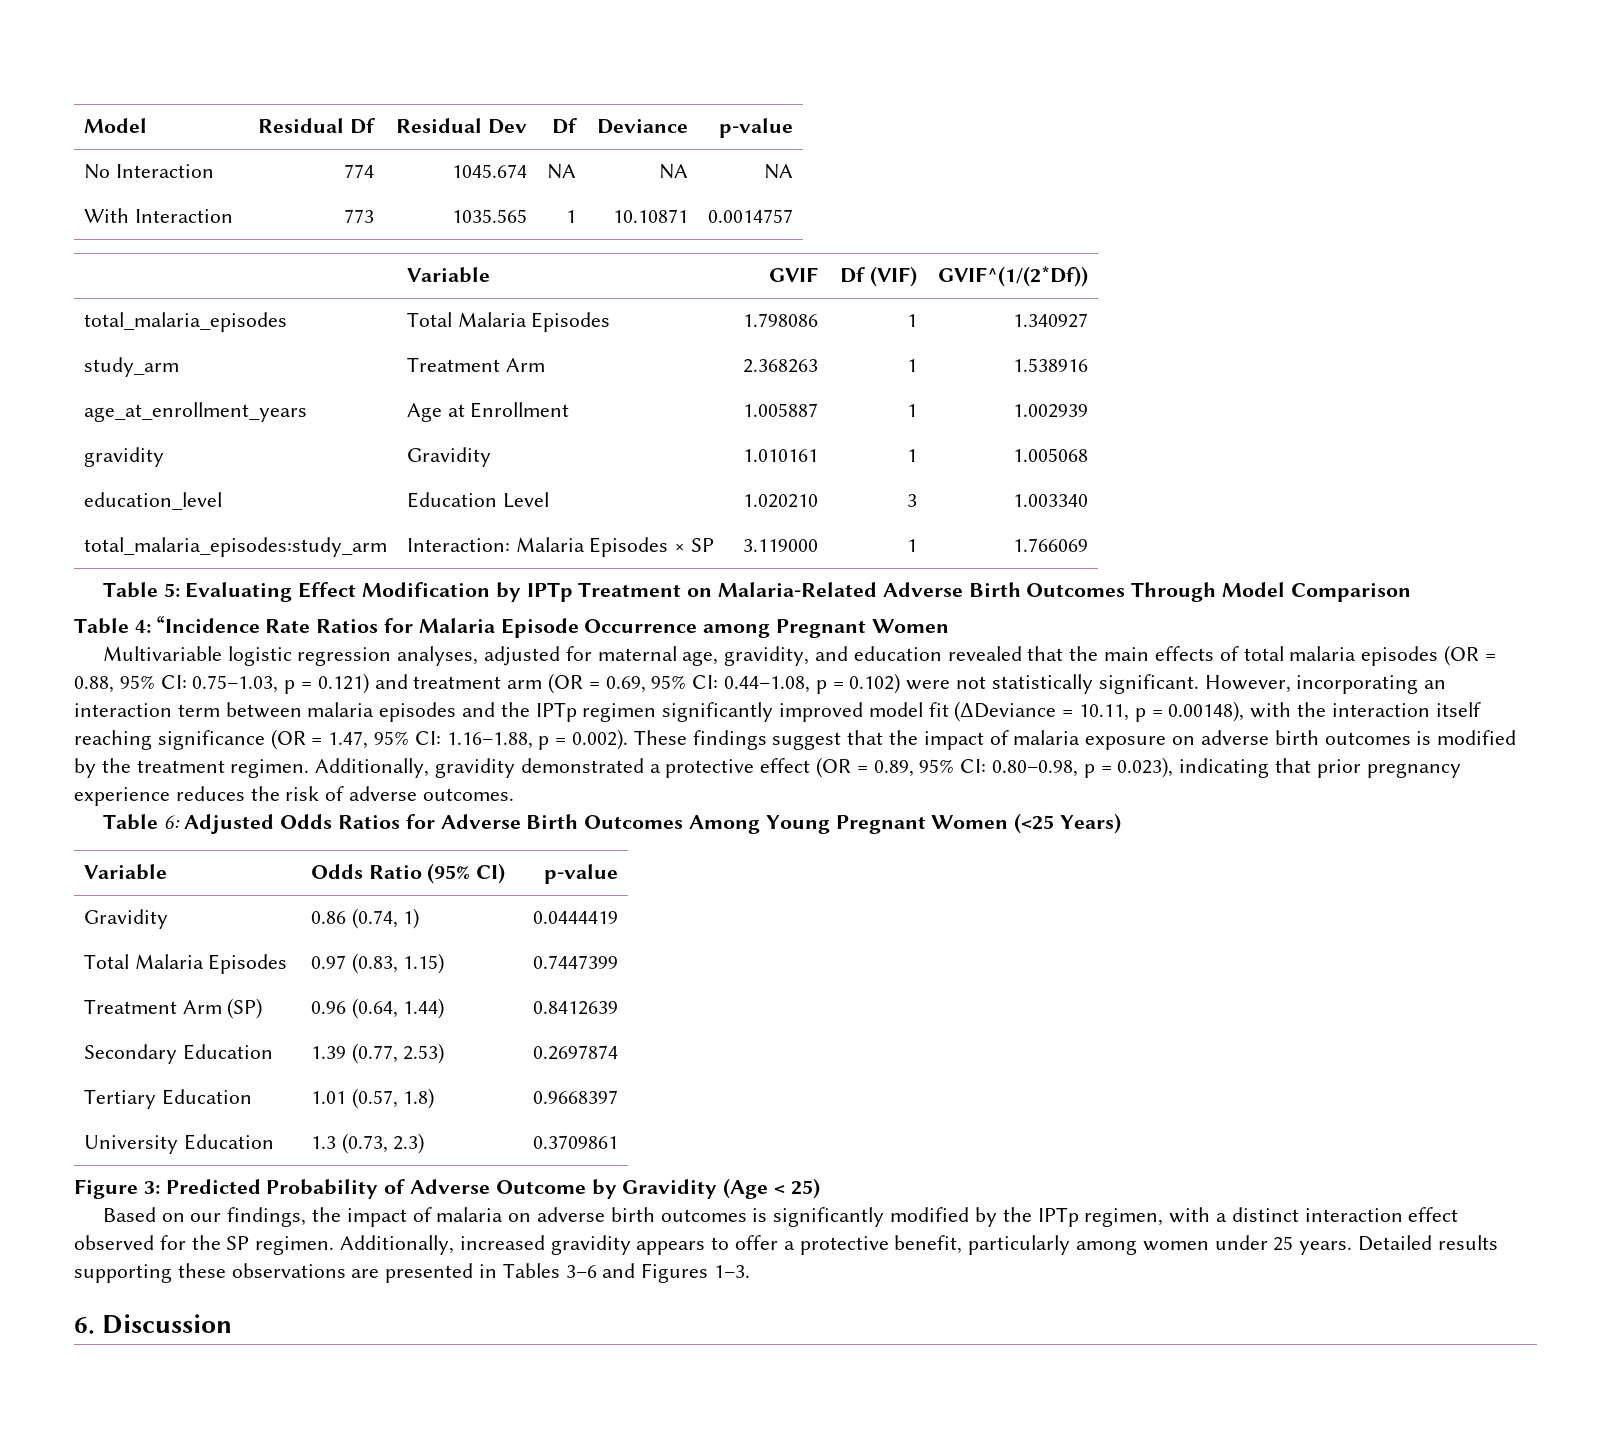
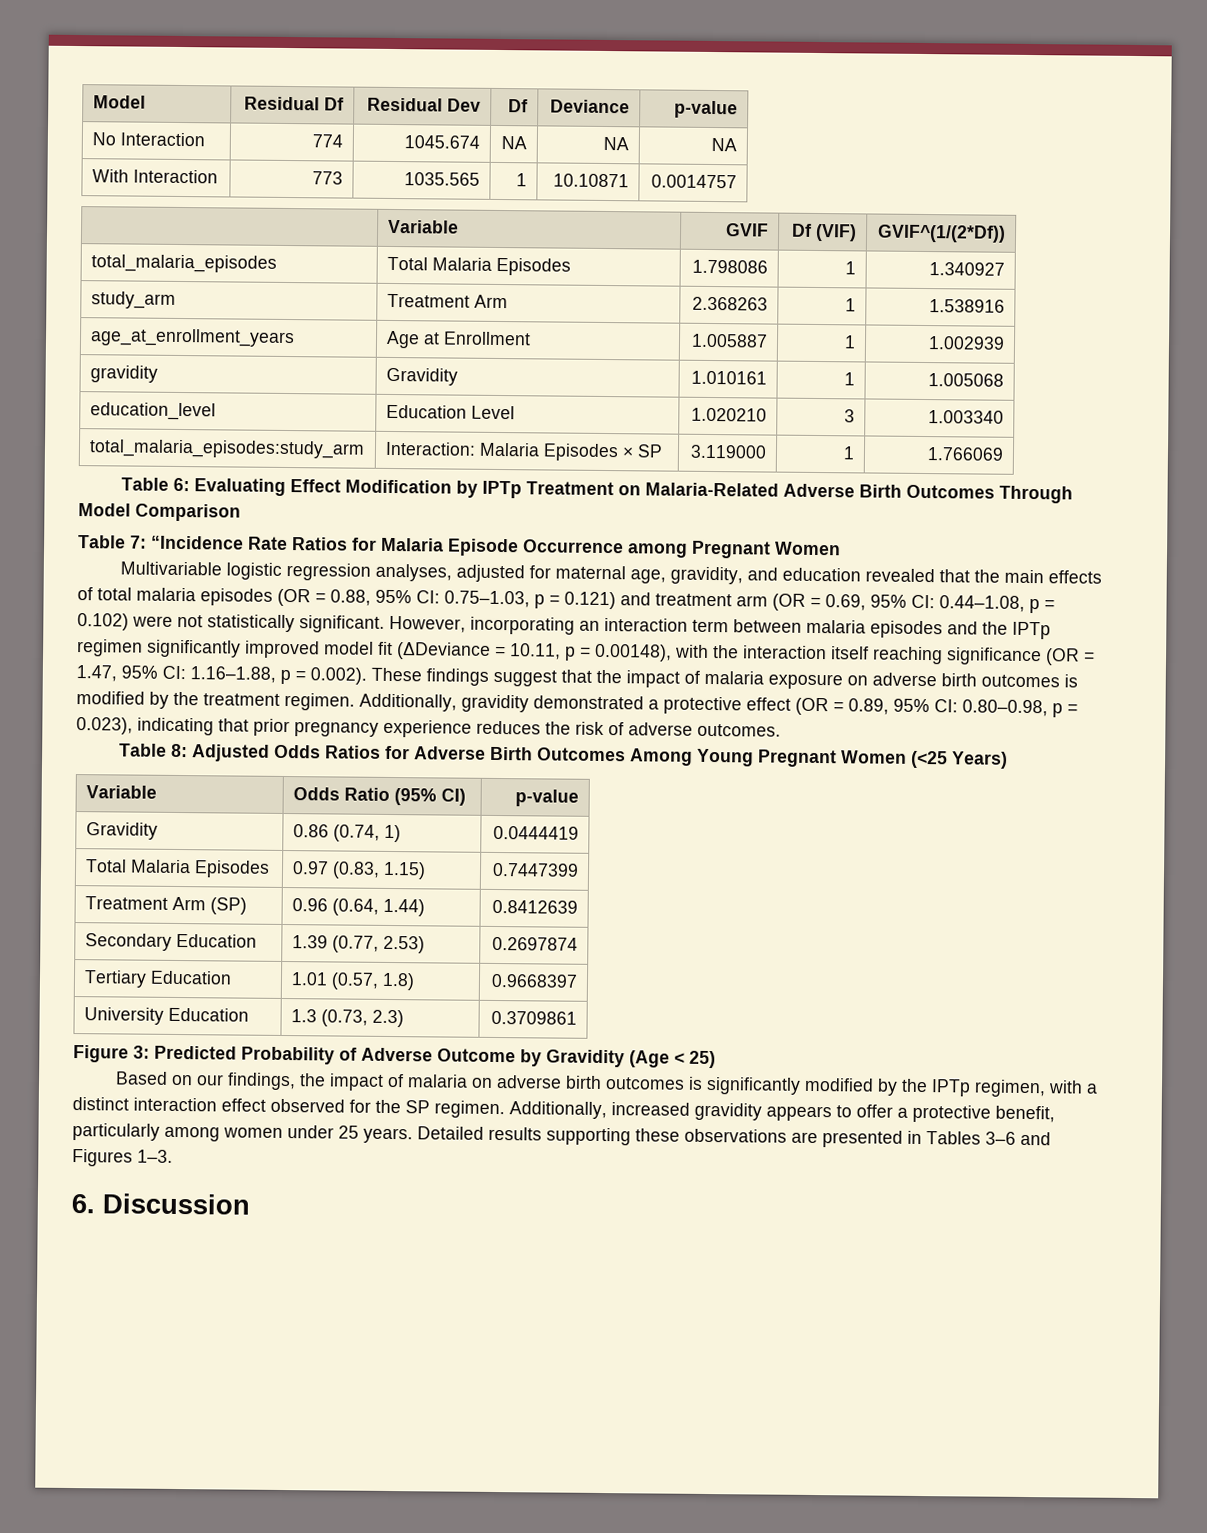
- Table 5: Evaluating Effect Modification by IPTp Treatment on Malaria-Related Adverse Birth Outcomes Through Model Comparison
+ Table 6: Evaluating Effect Modification by IPTp Treatment on Malaria-Related Adverse Birth Outcomes Through Model Comparison
- Table 4: “Incidence Rate Ratios for Malaria Episode Occurrence among Pregnant Women
+ Table 7: “Incidence Rate Ratios for Malaria Episode Occurrence among Pregnant Women
- Table 6: Adjusted Odds Ratios for Adverse Birth Outcomes Among Young Pregnant Women (<25 Years)
+ Table 8: Adjusted Odds Ratios for Adverse Birth Outcomes Among Young Pregnant Women (<25 Years)

